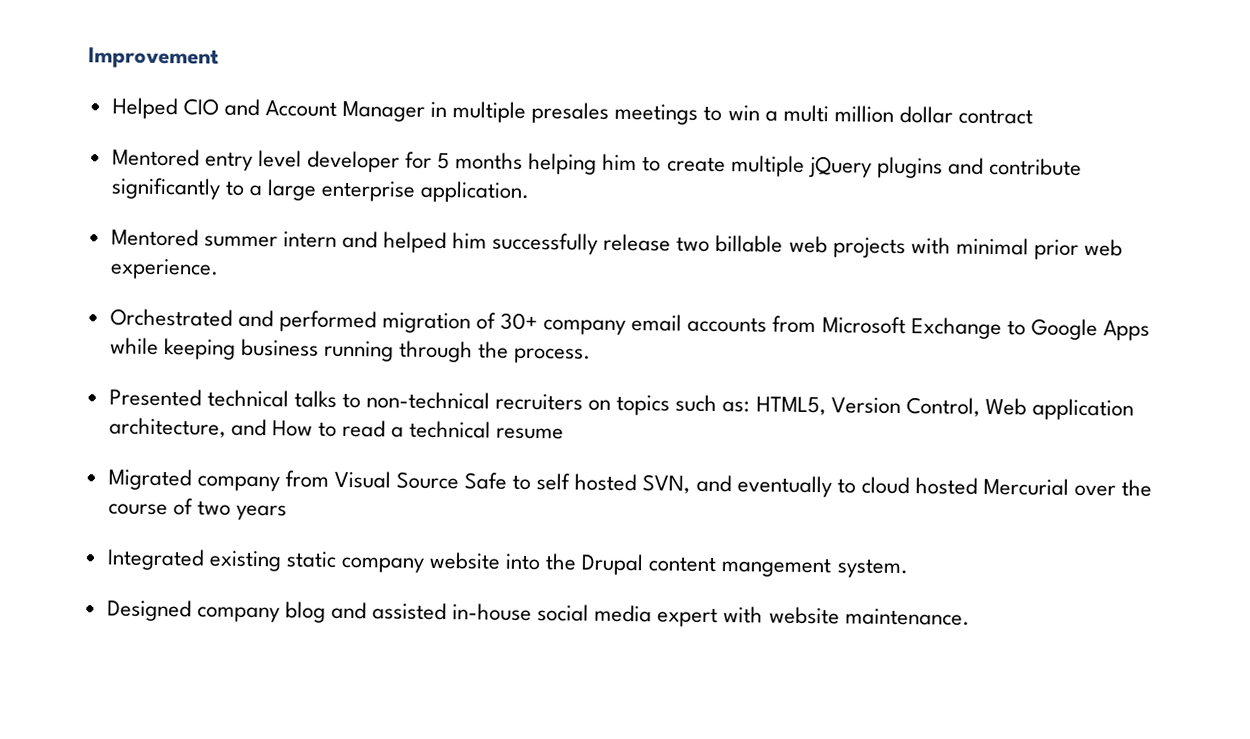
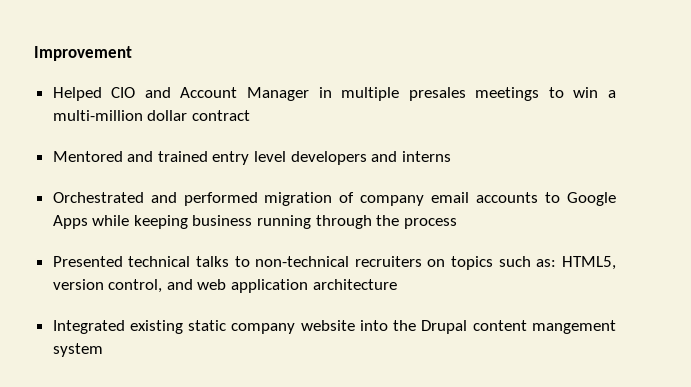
- Helped CIO and Account Manager in multiple presales meetings to win a multi million dollar contract
+ Helped CIO and Account Manager in multiple presales meetings to win a multi-million dollar contract
- Mentored entry level developer for 5 months helping him to create multiple jQuery plugins and contribute significantly to a large enterprise application.
- Mentored summer intern and helped him successfully release two billable web projects with minimal prior web experience.
+ Mentored and trained entry level developers and interns
- Orchestrated and performed migration of 30+ company email accounts from Microsoft Exchange to Google Apps while keeping business running through the process.
+ Orchestrated and performed migration of company email accounts to Google Apps while keeping business running through the process
- Presented technical talks to non-technical recruiters on topics such as: HTML5, Version Control, Web application architecture, and How to read a technical resume
- Migrated company from Visual Source Safe to self hosted SVN, and eventually to cloud hosted Mercurial over the course of two years
+ Presented technical talks to non-technical recruiters on topics such as: HTML5, version control, and web application architecture
- Integrated existing static company website into the Drupal content mangement system.
- Designed company blog and assisted in-house social media expert with website maintenance.
+ Integrated existing static company website into the Drupal content mangement system

